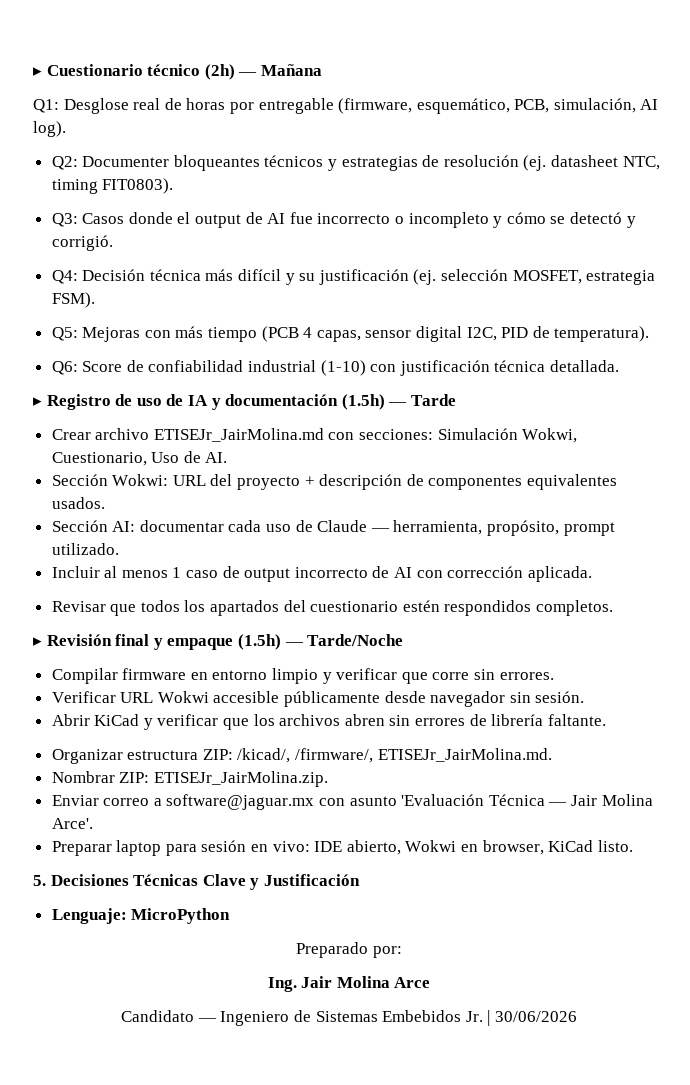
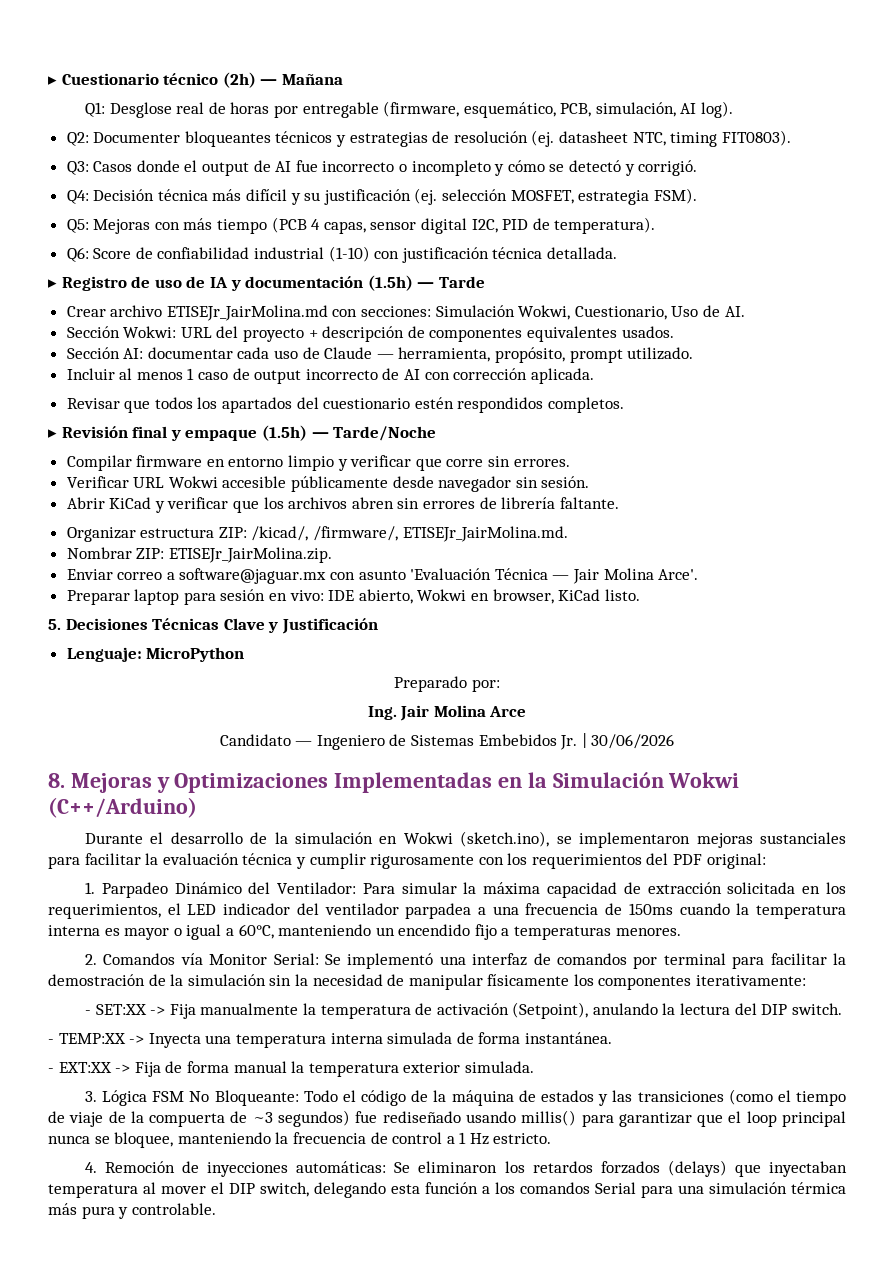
+ 8. Mejoras y Optimizaciones Implementadas en la Simulación Wokwi (C++/Arduino)
+ Durante el desarrollo de la simulación en Wokwi (sketch.ino), se implementaron mejoras sustanciales para facilitar la evaluación técnica y cumplir rigurosamente con los requerimientos del PDF original:
+ 1. Parpadeo Dinámico del Ventilador: Para simular la máxima capacidad de extracción solicitada en los requerimientos, el LED indicador del ventilador parpadea a una frecuencia de 150ms cuando la temperatura interna es mayor o igual a 60°C, manteniendo un encendido fijo a temperaturas menores.
+ 2. Comandos vía Monitor Serial: Se implementó una interfaz de comandos por terminal para facilitar la demostración de la simulación sin la necesidad de manipular físicamente los componentes iterativamente:
+ - SET:XX -> Fija manualmente la temperatura de activación (Setpoint), anulando la lectura del DIP switch.
+ - TEMP:XX -> Inyecta una temperatura interna simulada de forma instantánea.
+ - EXT:XX -> Fija de forma manual la temperatura exterior simulada.
+ 3. Lógica FSM No Bloqueante: Todo el código de la máquina de estados y las transiciones (como el tiempo de viaje de la compuerta de ~3 segundos) fue rediseñado usando millis() para garantizar que el loop principal nunca se bloquee, manteniendo la frecuencia de control a 1 Hz estricto.
+ 4. Remoción de inyecciones automáticas: Se eliminaron los retardos forzados (delays) que inyectaban temperatura al mover el DIP switch, delegando esta función a los comandos Serial para una simulación térmica más pura y controlable.

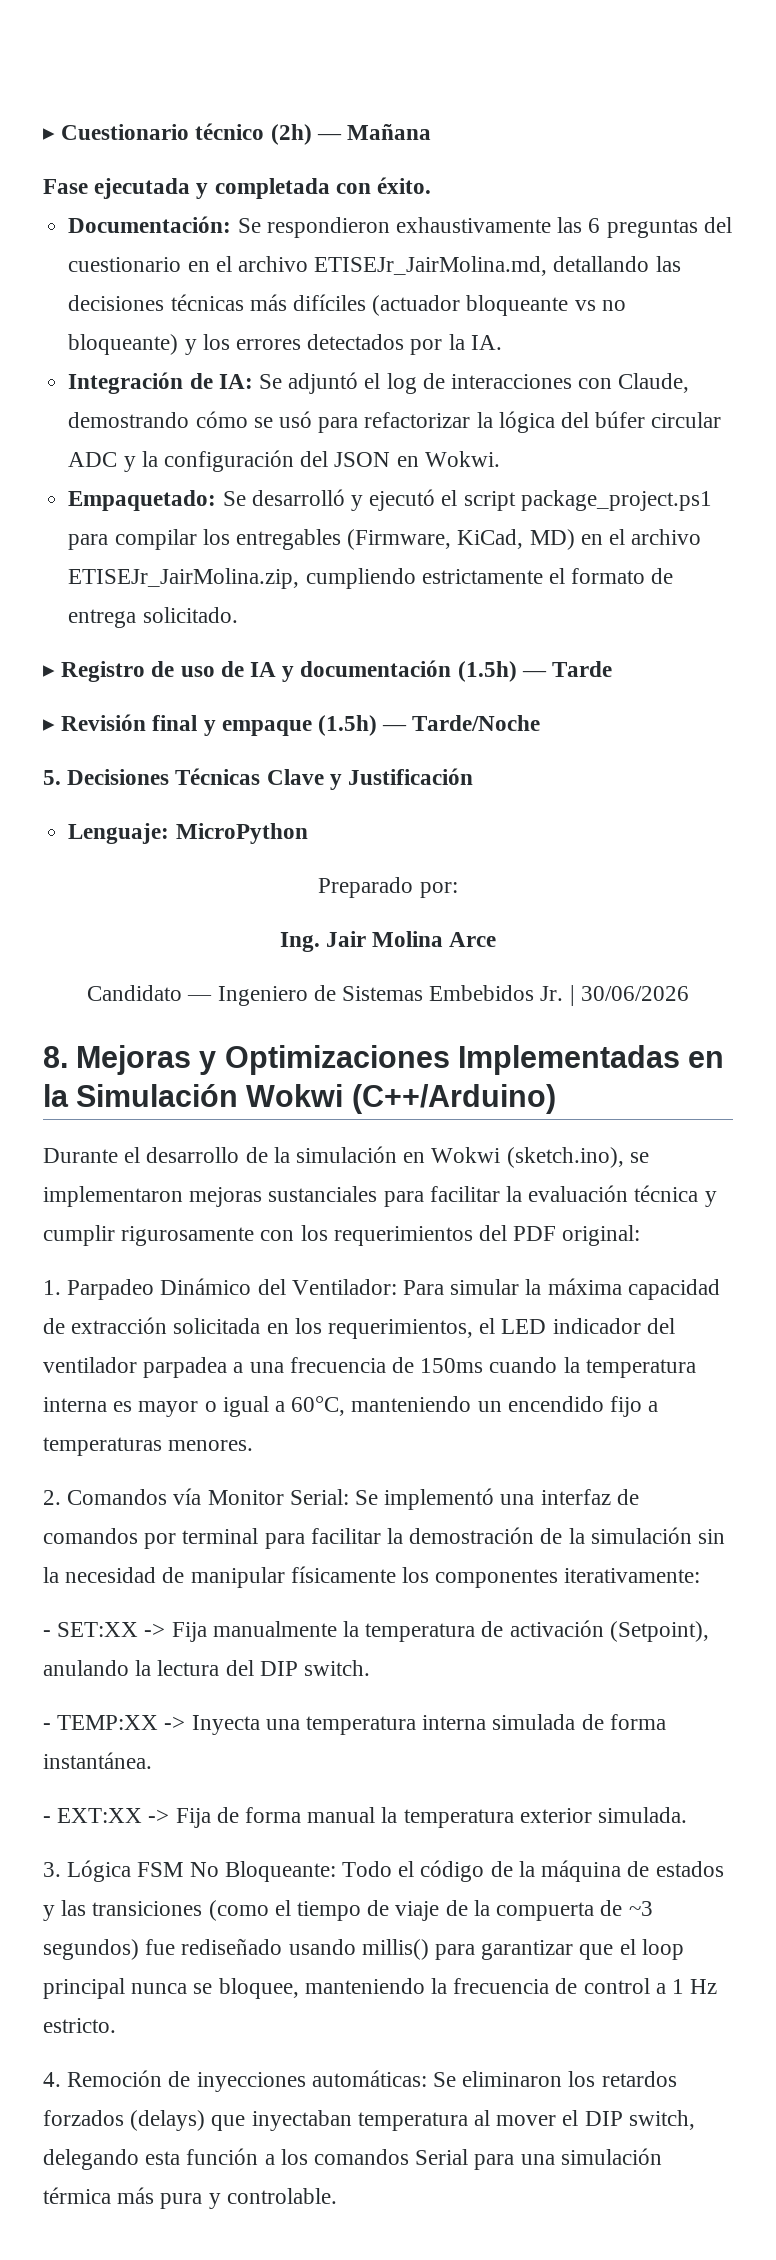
- Q1: Desglose real de horas por entregable (firmware, esquemático, PCB, simulación, AI log).
- Q2: Documenter bloqueantes técnicos y estrategias de resolución (ej. datasheet NTC, timing FIT0803).
- Q3: Casos donde el output de AI fue incorrecto o incompleto y cómo se detectó y corrigió.
- Q4: Decisión técnica más difícil y su justificación (ej. selección MOSFET, estrategia FSM).
- Q5: Mejoras con más tiempo (PCB 4 capas, sensor digital I2C, PID de temperatura).
- Q6: Score de confiabilidad industrial (1-10) con justificación técnica detallada.
+ Fase ejecutada y completada con éxito.
+ Documentación: Se respondieron exhaustivamente las 6 preguntas del cuestionario en el archivo ETISEJr_JairMolina.md, detallando las decisiones técnicas más difíciles (actuador bloqueante vs no bloqueante) y los errores detectados por la IA.
+ Integración de IA: Se adjuntó el log de interacciones con Claude, demostrando cómo se usó para refactorizar la lógica del búfer circular ADC y la configuración del JSON en Wokwi.
+ Empaquetado: Se desarrolló y ejecutó el script package_project.ps1 para compilar los entregables (Firmware, KiCad, MD) en el archivo ETISEJr_JairMolina.zip, cumpliendo estrictamente el formato de entrega solicitado.
- Crear archivo ETISEJr_JairMolina.md con secciones: Simulación Wokwi, Cuestionario, Uso de AI.
- Sección Wokwi: URL del proyecto + descripción de componentes equivalentes usados.
- Sección AI: documentar cada uso de Claude — herramienta, propósito, prompt utilizado.
- Incluir al menos 1 caso de output incorrecto de AI con corrección aplicada.
- Revisar que todos los apartados del cuestionario estén respondidos completos.
- Compilar firmware en entorno limpio y verificar que corre sin errores.
- Verificar URL Wokwi accesible públicamente desde navegador sin sesión.
- Abrir KiCad y verificar que los archivos abren sin errores de librería faltante.
- Organizar estructura ZIP: /kicad/, /firmware/, ETISEJr_JairMolina.md.
- Nombrar ZIP: ETISEJr_JairMolina.zip.
- Enviar correo a software@jaguar.mx con asunto 'Evaluación Técnica — Jair Molina Arce'.
- Preparar laptop para sesión en vivo: IDE abierto, Wokwi en browser, KiCad listo.

